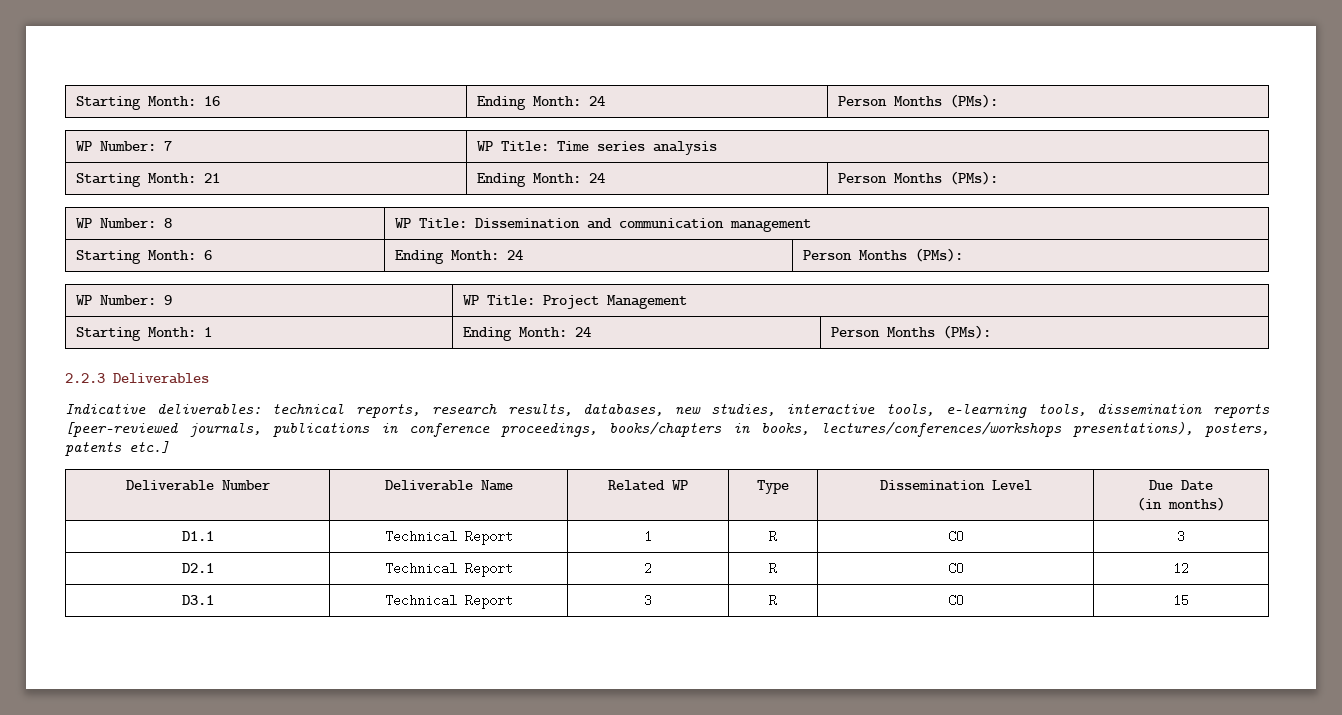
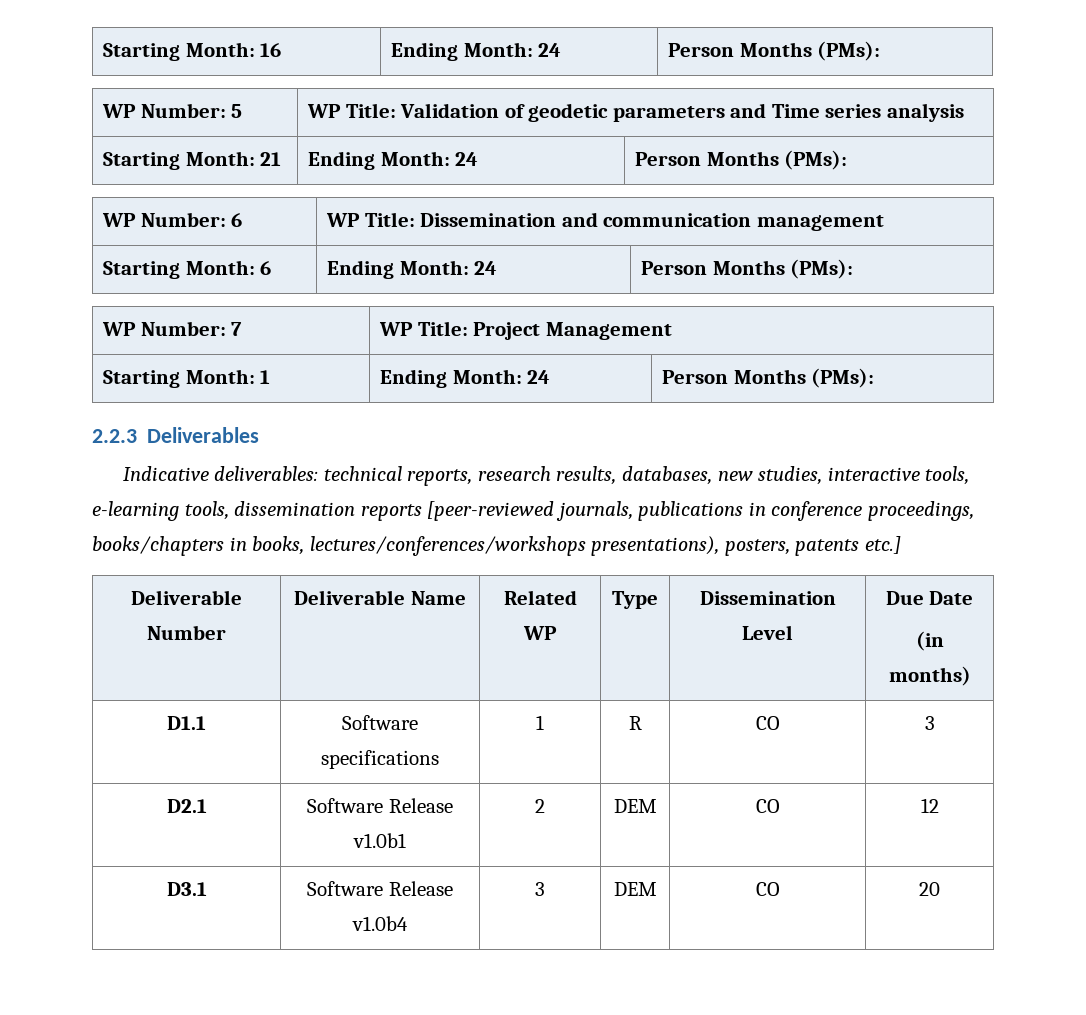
- WP Number: 7 | WP Title: Time series analysis
+ WP Number: 5 | WP Title: Validation of geodetic parameters and Time series analysis
- WP Number: 8 | WP Title: Dissemination and communication management
+ WP Number: 6 | WP Title: Dissemination and communication management
- WP Number: 9 | WP Title: Project Management
+ WP Number: 7 | WP Title: Project Management
- D1.1 | Technical Report | 1 | R | CO | 3
+ D1.1 | Software specifications | 1 | R | CO | 3
- D2.1 | Technical Report | 2 | R | CO | 12
+ D2.1 | Software Release v1.0b1 | 2 | DEM | CO | 12
- D3.1 | Technical Report | 3 | R | CO | 15
+ D3.1 | Software Release v1.0b4 | 3 | DEM | CO | 20

